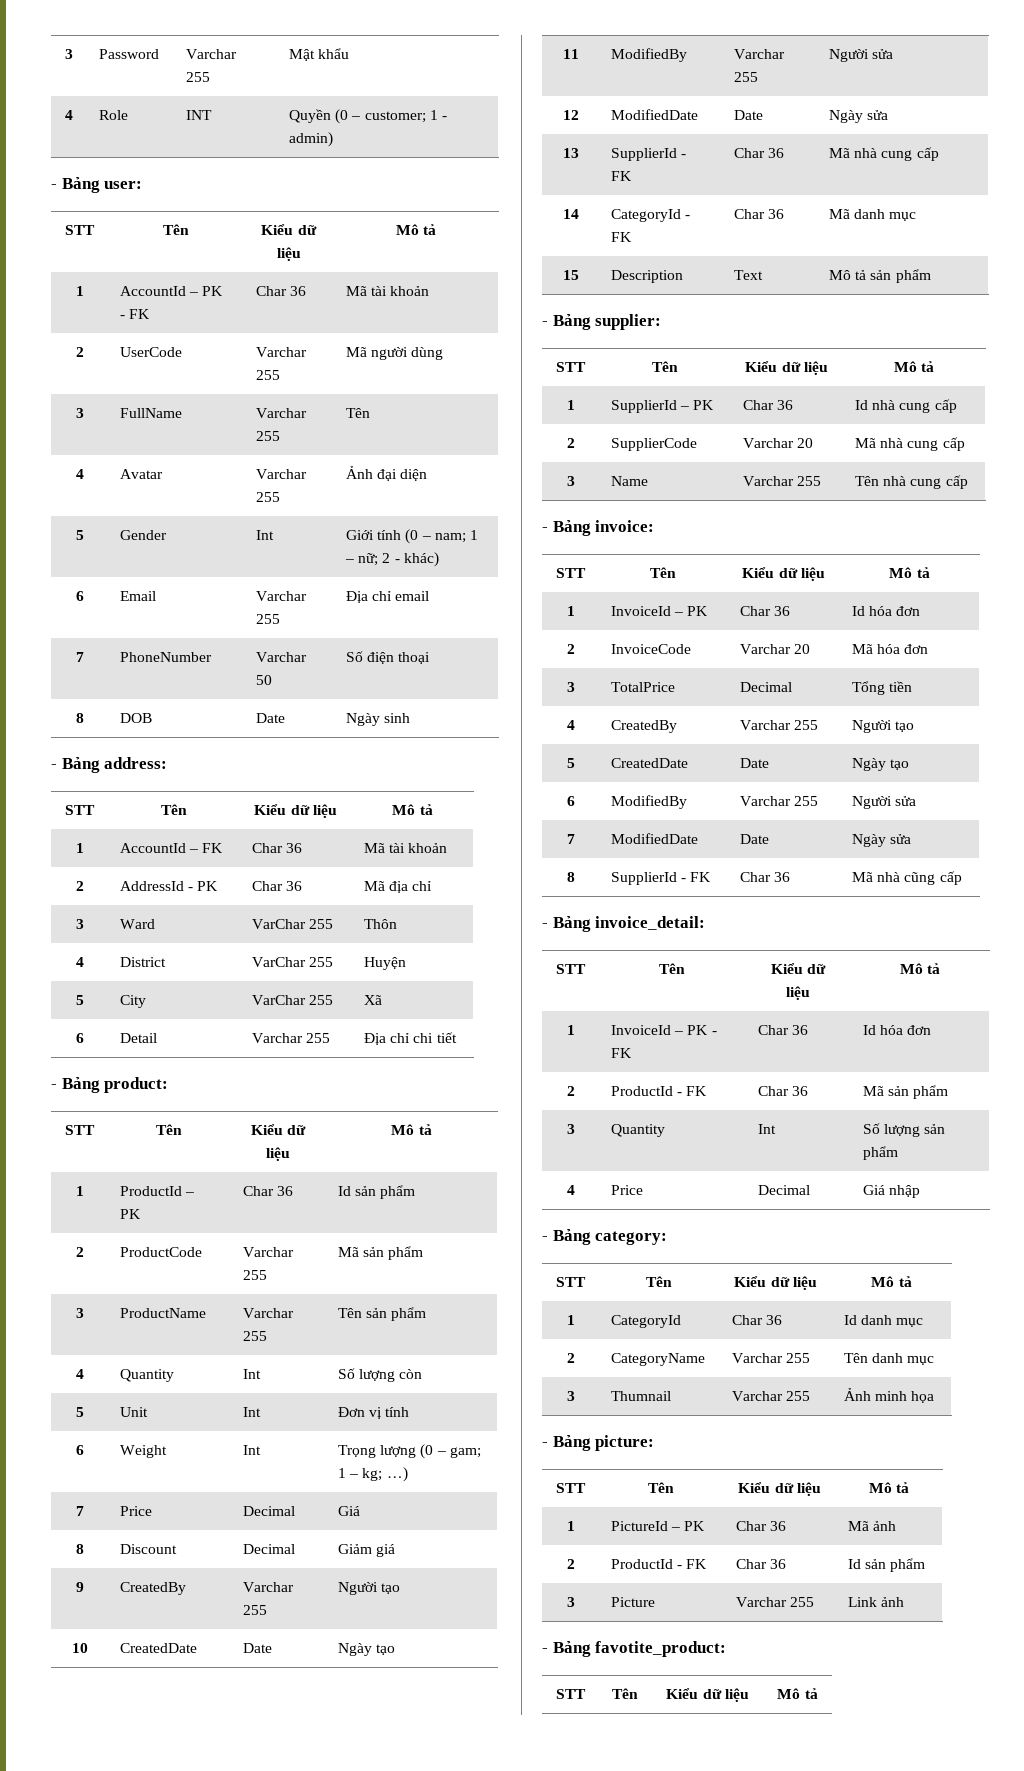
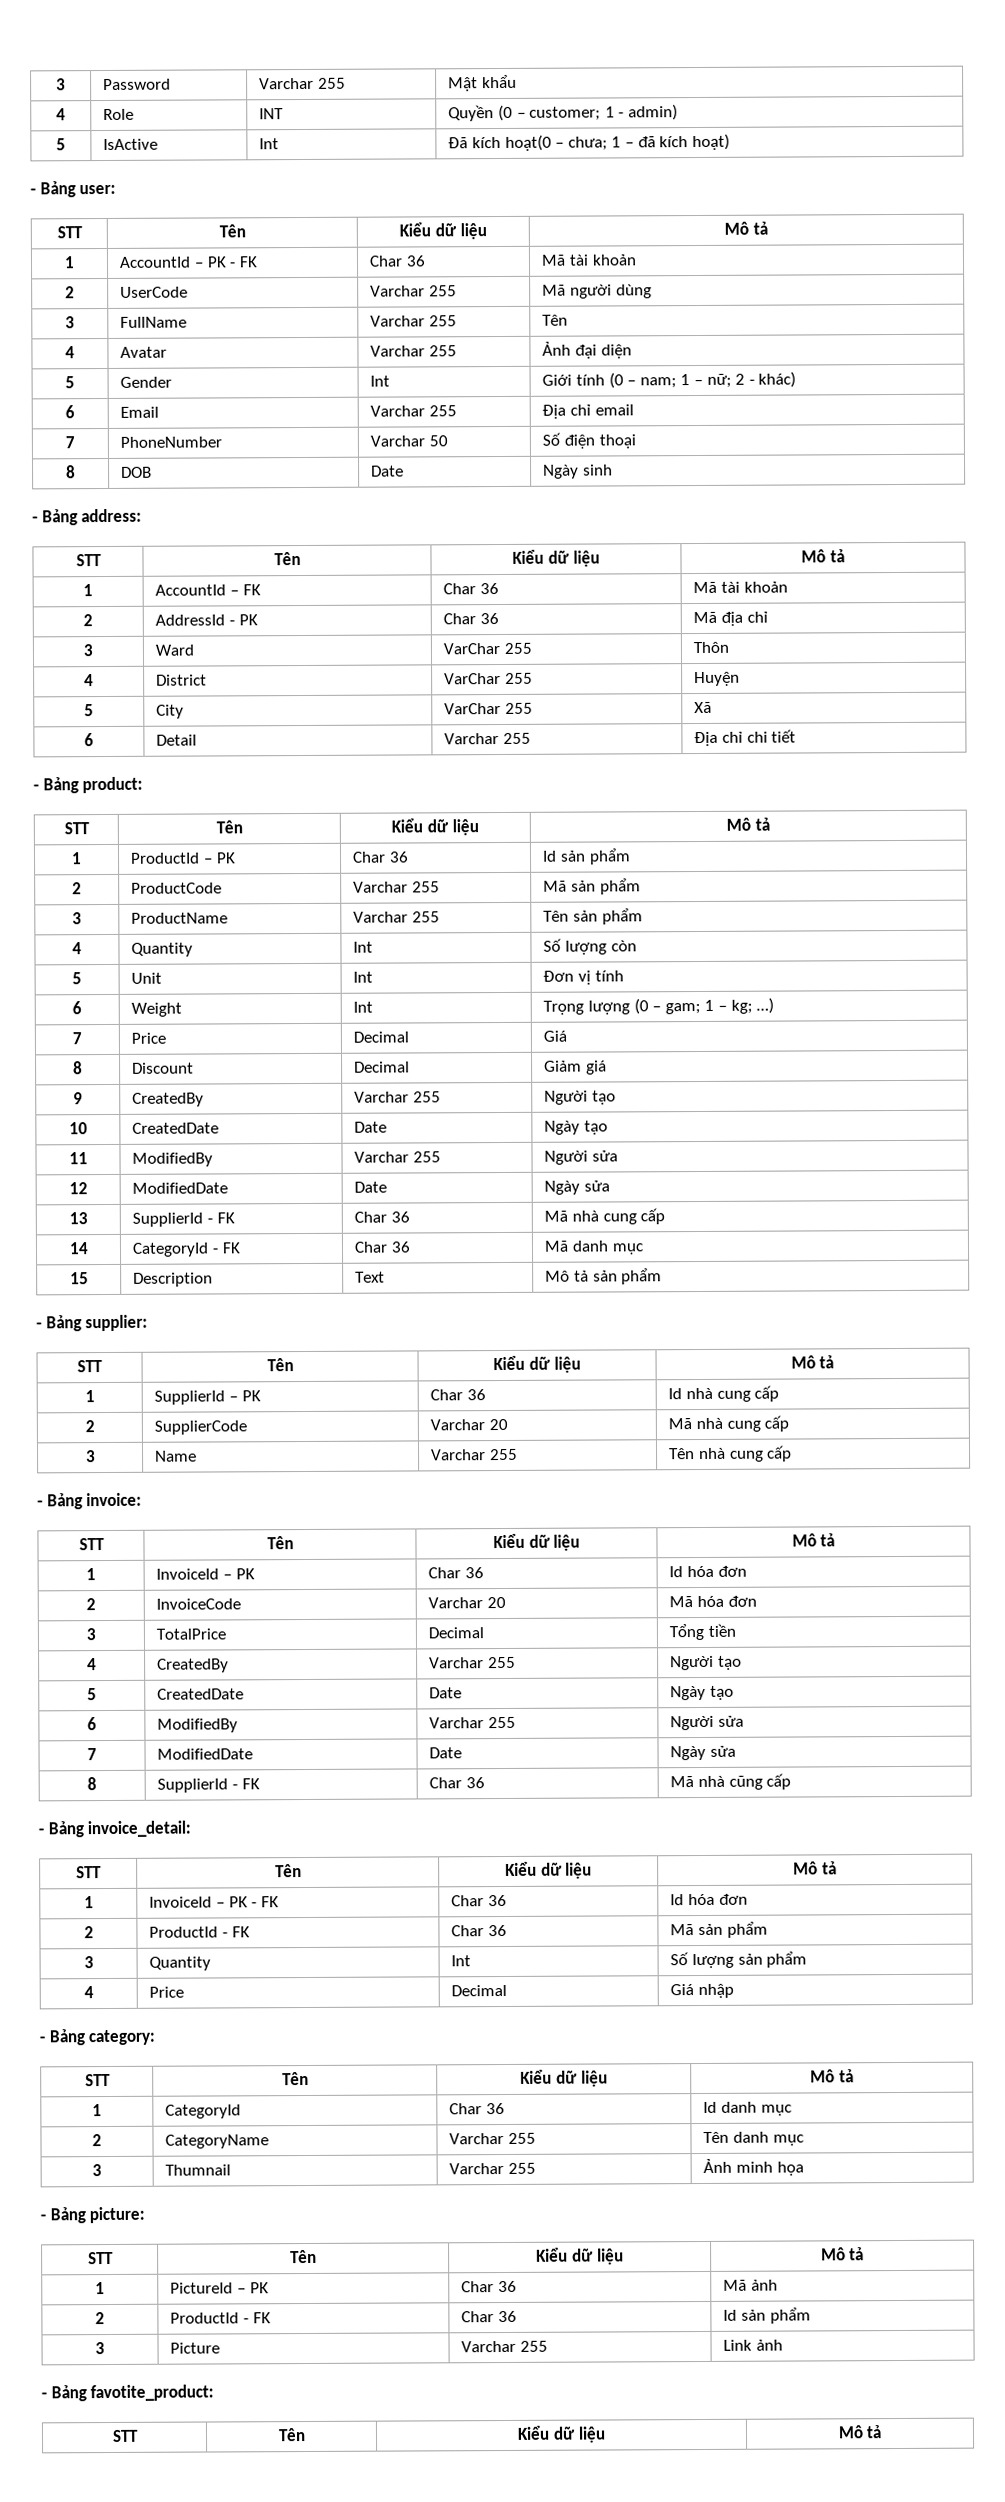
+ 5 | IsActive | Int | Đã kích hoạt(0 – chưa; 1 – đã kích hoạt)

